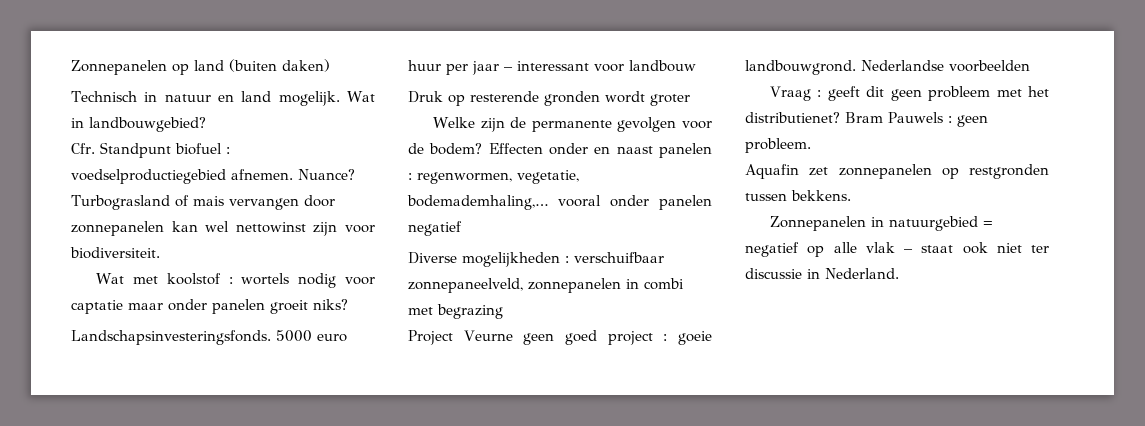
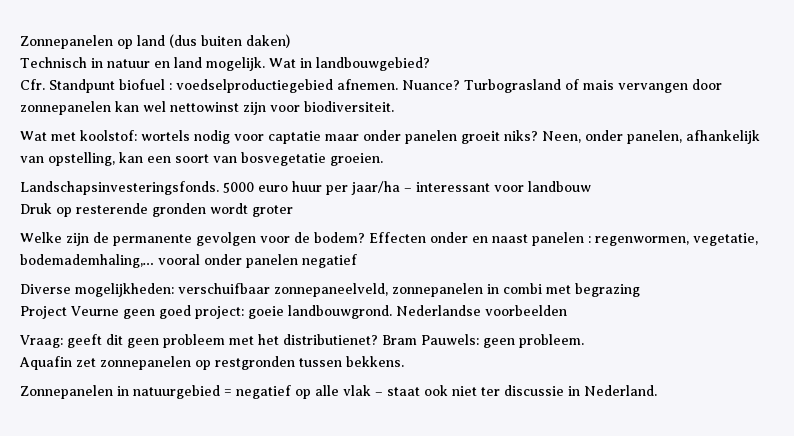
- Zonnepanelen op land (buiten daken)
+ Zonnepanelen op land (dus buiten daken)
- Wat met koolstof : wortels nodig voor captatie maar onder panelen groeit niks?
+ Wat met koolstof: wortels nodig voor captatie maar onder panelen groeit niks? Neen, onder panelen, afhankelijk van opstelling, kan een soort van bosvegetatie groeien.
- 5000 euro huur per jaar – interessant voor landbouw
+ 5000 euro huur per jaar/ha – interessant voor landbouw
- Diverse mogelijkheden : verschuifbaar zonnepaneelveld, zonnepanelen in combi met begrazing
+ Diverse mogelijkheden: verschuifbaar zonnepaneelveld, zonnepanelen in combi met begrazing
- Project Veurne geen goed project : goeie landbouwgrond.
+ Project Veurne geen goed project: goeie landbouwgrond.
- Vraag : geeft dit geen probleem met het distributienet?
+ Vraag: geeft dit geen probleem met het distributienet?
- Bram Pauwels : geen probleem.
+ Bram Pauwels: geen probleem.

